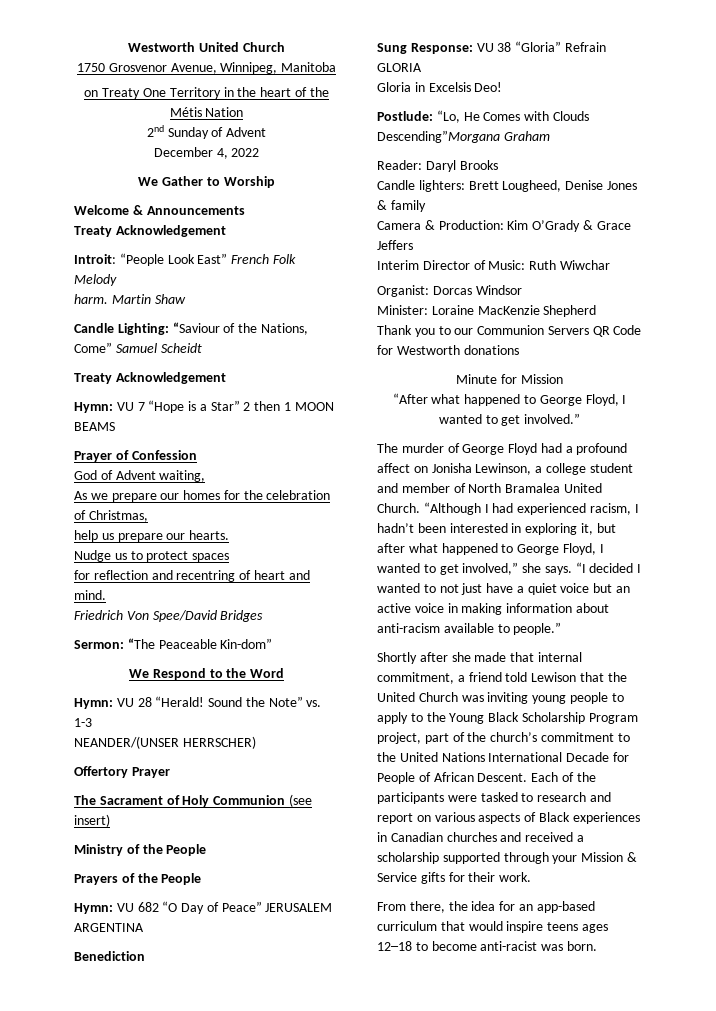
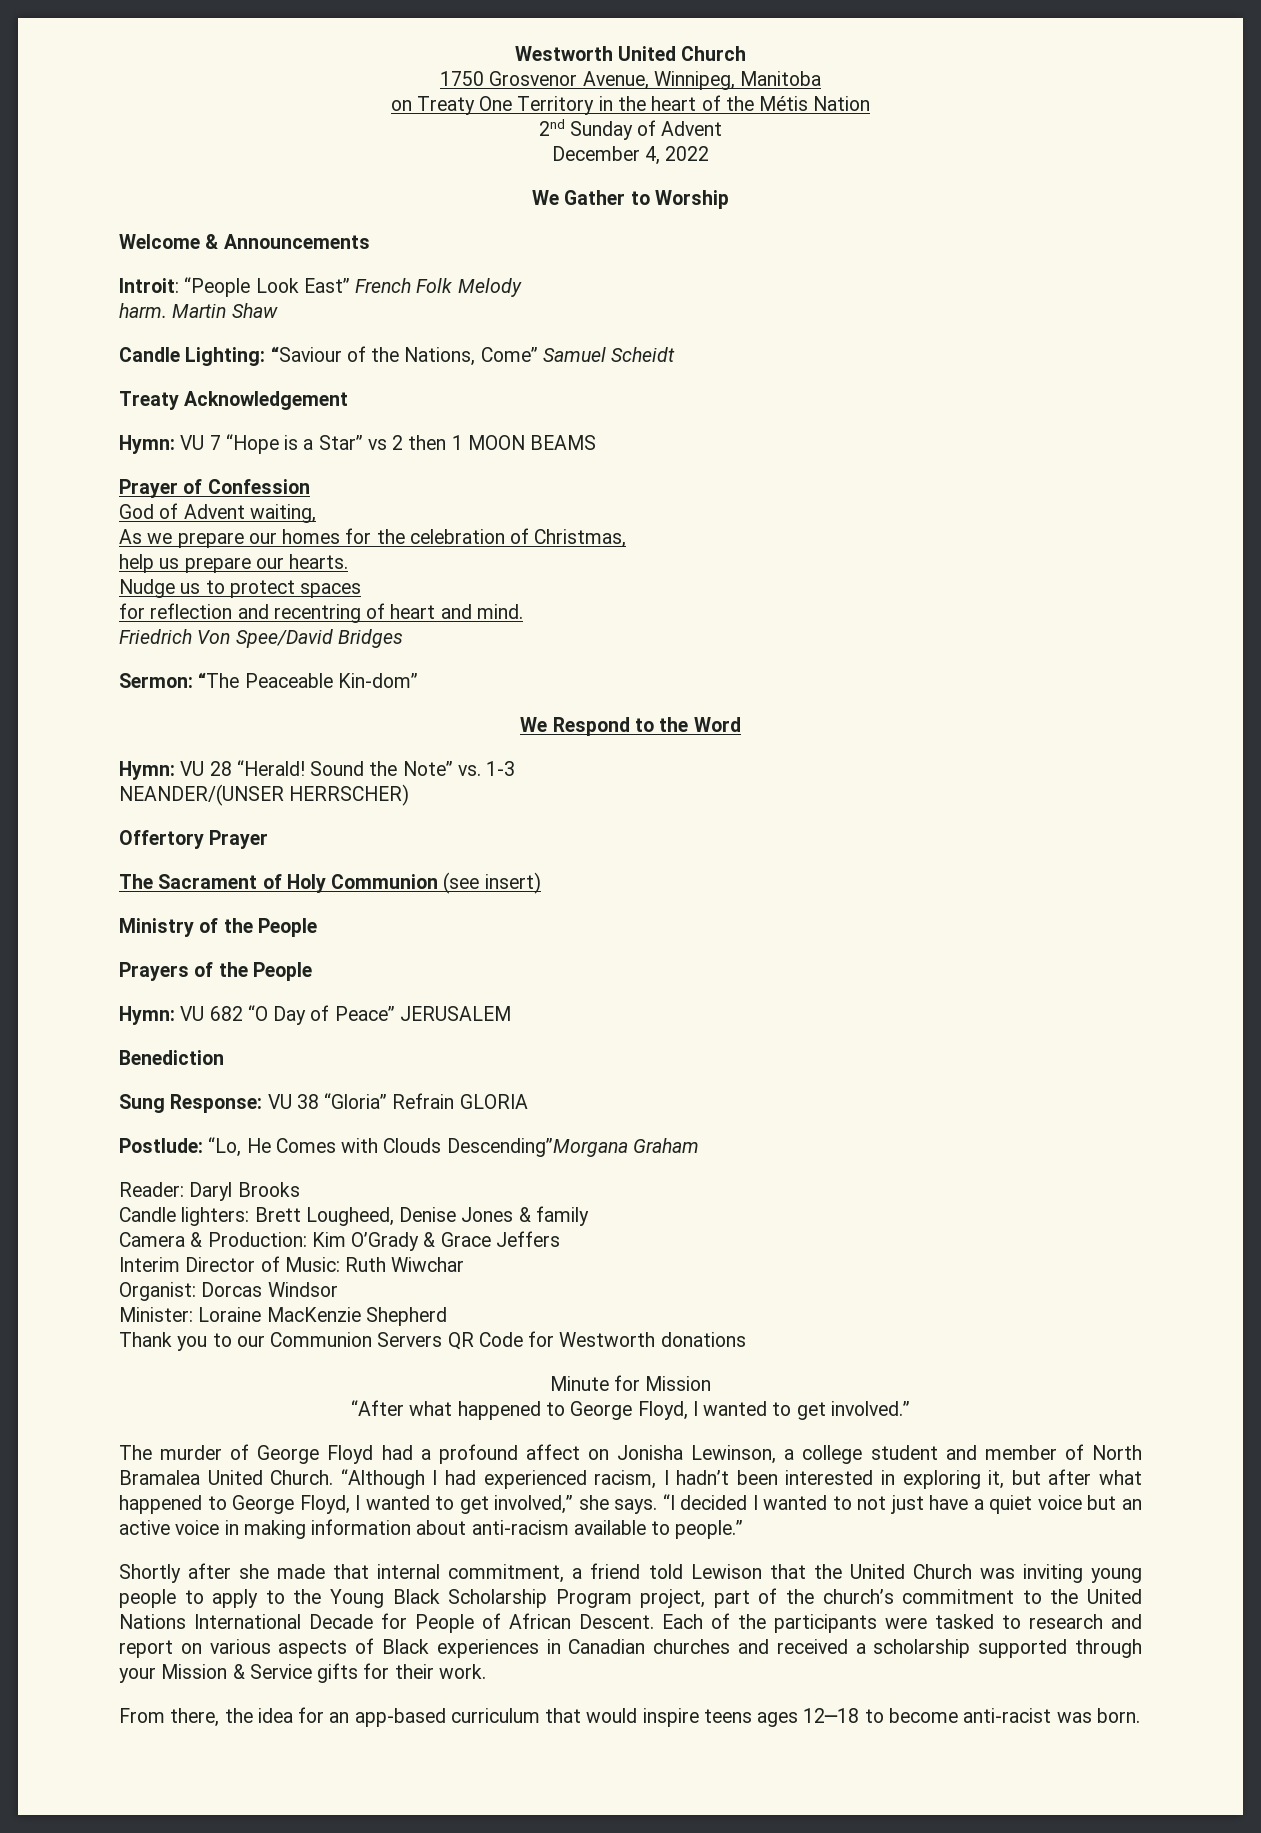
  Welcome & Announcements
- Treaty Acknowledgement
- Hymn: VU 7 “Hope is a Star” 2 then 1 MOON BEAMS
+ Hymn: VU 7 “Hope is a Star” vs 2 then 1 MOON BEAMS
- Hymn: VU 682 “O Day of Peace” JERUSALEM ARGENTINA
+ Hymn: VU 682 “O Day of Peace” JERUSALEM
- Gloria in Excelsis Deo!

